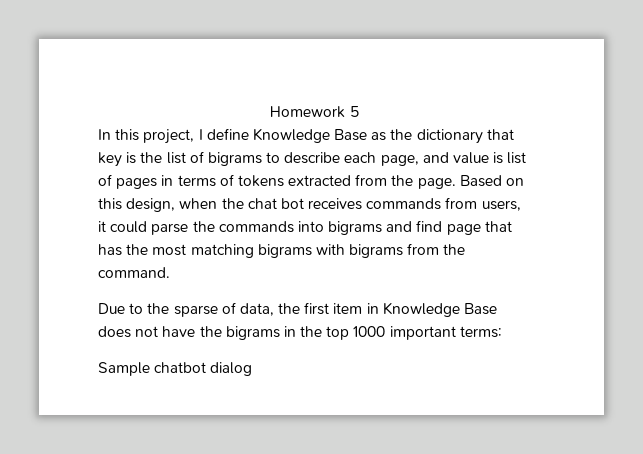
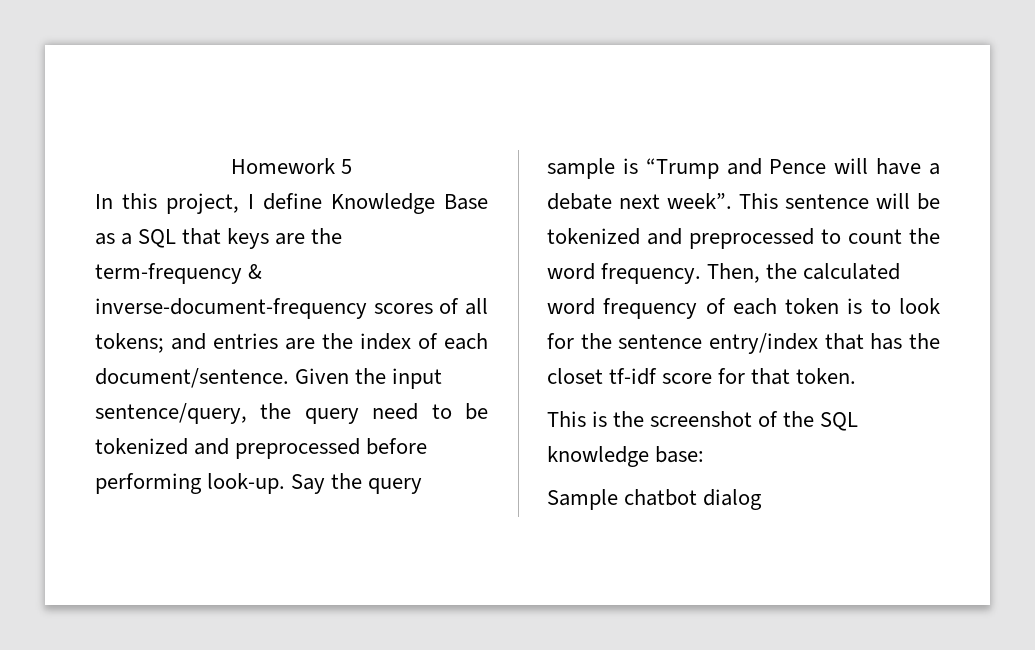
- In this project, I define Knowledge Base as the dictionary that key is the list of bigrams to describe each page, and value is list of pages in terms of tokens extracted from the page. Based on this design, when the chat bot receives commands from users, it could parse the commands into bigrams and find page that has the most matching bigrams with bigrams from the command.
- Due to the sparse of data, the first item in Knowledge Base does not have the bigrams in the top 1000 important terms:
+ In this project, I define Knowledge Base as a SQL that keys are the term-frequency & inverse-document-frequency scores of all tokens; and entries are the index of each document/sentence. Given the input sentence/query, the query need to be tokenized and preprocessed before performing look-up. Say the query sample is “Trump and Pence will have a debate next week”. This sentence will be tokenized and preprocessed to count the word frequency. Then, the calculated word frequency of each token is to look for the sentence entry/index that has the closet tf-idf score for that token.
+ This is the screenshot of the SQL knowledge base:

